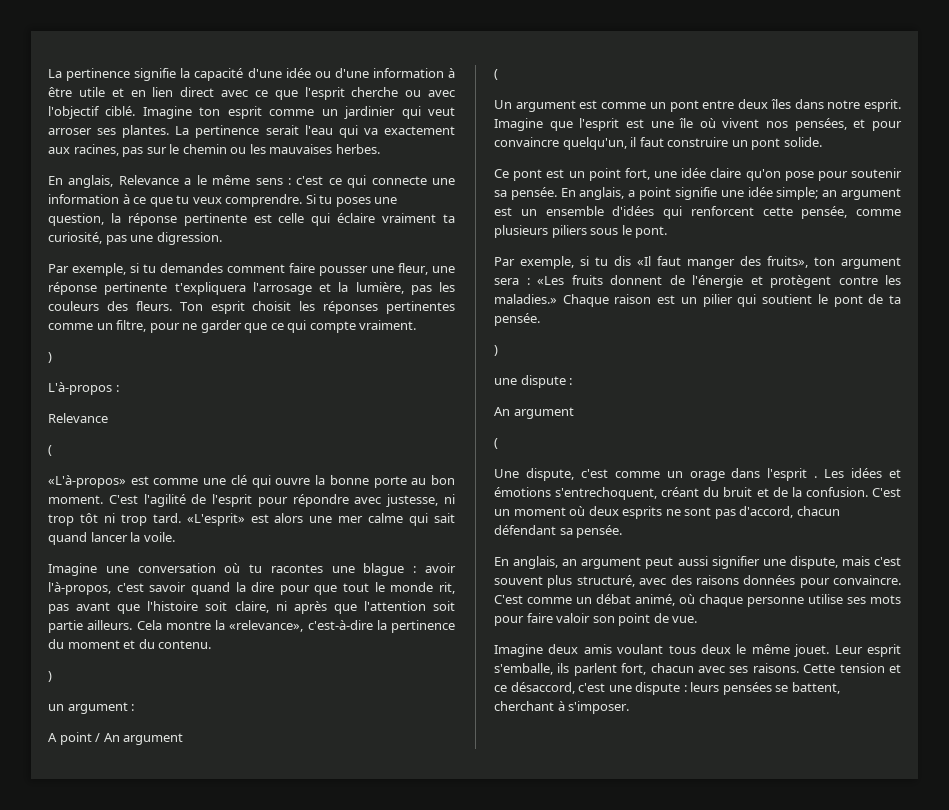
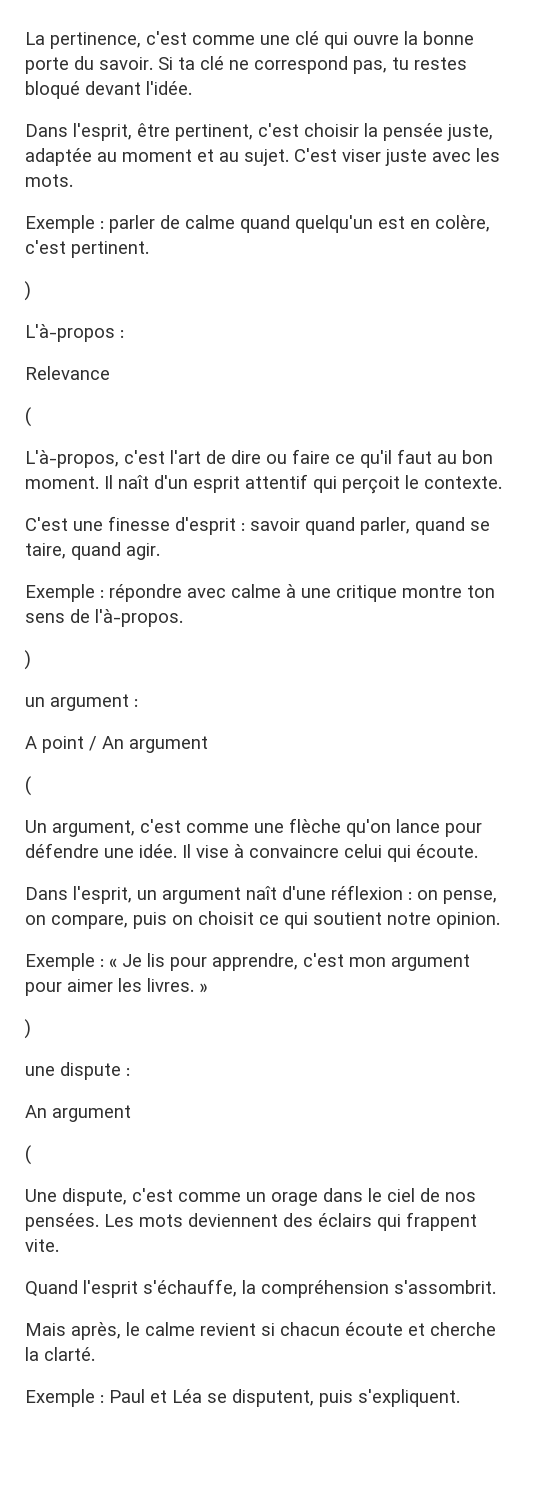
- La pertinence signifie la capacité d'une idée ou d'une information à être utile et en lien direct avec ce que l'esprit cherche ou avec l'objectif ciblé. Imagine ton esprit comme un jardinier qui veut arroser ses plantes. La pertinence serait l'eau qui va exactement aux racines, pas sur le chemin ou les mauvaises herbes.
- En anglais, Relevance a le même sens : c'est ce qui connecte une information à ce que tu veux comprendre. Si tu poses une question, la réponse pertinente est celle qui éclaire vraiment ta curiosité, pas une digression.
- Par exemple, si tu demandes comment faire pousser une fleur, une réponse pertinente t'expliquera l'arrosage et la lumière, pas les couleurs des fleurs. Ton esprit choisit les réponses pertinentes comme un filtre, pour ne garder que ce qui compte vraiment.
+ La pertinence, c'est comme une clé qui ouvre la bonne porte du savoir. Si ta clé ne correspond pas, tu restes bloqué devant l'idée.
+ Dans l'esprit, être pertinent, c'est choisir la pensée juste, adaptée au moment et au sujet. C'est viser juste avec les mots.
+ Exemple : parler de calme quand quelqu'un est en colère, c'est pertinent.
- «L'à-propos» est comme une clé qui ouvre la bonne porte au bon moment. C'est l'agilité de l'esprit pour répondre avec justesse, ni trop tôt ni trop tard. «L'esprit» est alors une mer calme qui sait quand lancer la voile.
- Imagine une conversation où tu racontes une blague : avoir l'à-propos, c'est savoir quand la dire pour que tout le monde rit, pas avant que l'histoire soit claire, ni après que l'attention soit partie ailleurs. Cela montre la «relevance», c'est-à-dire la pertinence du moment et du contenu.
+ L'à-propos, c'est l'art de dire ou faire ce qu'il faut au bon moment. Il naît d'un esprit attentif qui perçoit le contexte.
+ C'est une finesse d'esprit : savoir quand parler, quand se taire, quand agir.
+ Exemple : répondre avec calme à une critique montre ton sens de l'à-propos.
- Un argument est comme un pont entre deux îles dans notre esprit. Imagine que l'esprit est une île où vivent nos pensées, et pour convaincre quelqu'un, il faut construire un pont solide.
- Ce pont est un point fort, une idée claire qu'on pose pour soutenir sa pensée. En anglais, a point signifie une idée simple; an argument est un ensemble d'idées qui renforcent cette pensée, comme plusieurs piliers sous le pont.
- Par exemple, si tu dis «Il faut manger des fruits», ton argument sera : «Les fruits donnent de l'énergie et protègent contre les maladies.» Chaque raison est un pilier qui soutient le pont de ta pensée.
+ Un argument, c'est comme une flèche qu'on lance pour défendre une idée. Il vise à convaincre celui qui écoute.
+ Dans l'esprit, un argument naît d'une réflexion : on pense, on compare, puis on choisit ce qui soutient notre opinion.
+ Exemple : « Je lis pour apprendre, c'est mon argument pour aimer les livres. »
- Une dispute, c'est comme un orage dans l'esprit . Les idées et émotions s'entrechoquent, créant du bruit et de la confusion. C'est un moment où deux esprits ne sont pas d'accord, chacun défendant sa pensée.
- En anglais, an argument peut aussi signifier une dispute, mais c'est souvent plus structuré, avec des raisons données pour convaincre. C'est comme un débat animé, où chaque personne utilise ses mots pour faire valoir son point de vue.
- Imagine deux amis voulant tous deux le même jouet. Leur esprit s'emballe, ils parlent fort, chacun avec ses raisons. Cette tension et ce désaccord, c'est une dispute : leurs pensées se battent, cherchant à s'imposer.
+ Une dispute, c'est comme un orage dans le ciel de nos pensées. Les mots deviennent des éclairs qui frappent vite.
+ Quand l'esprit s'échauffe, la compréhension s'assombrit.
+ Mais après, le calme revient si chacun écoute et cherche la clarté.
+ Exemple : Paul et Léa se disputent, puis s'expliquent.

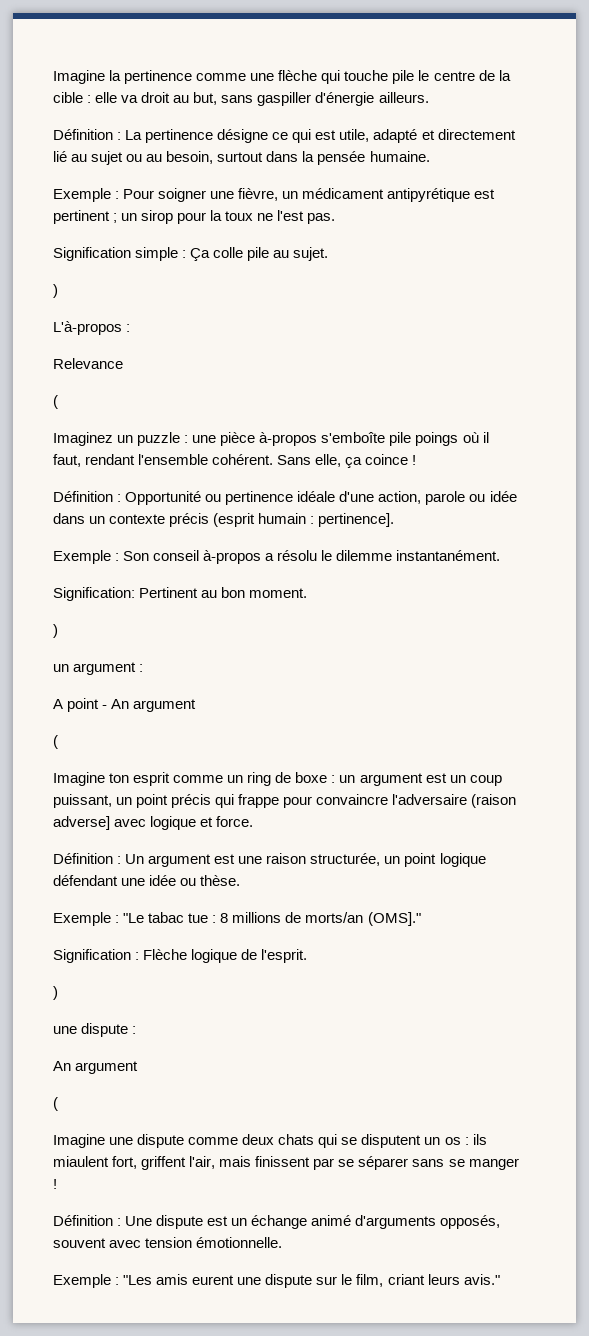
- La pertinence, c'est comme une clé qui ouvre la bonne porte du savoir. Si ta clé ne correspond pas, tu restes bloqué devant l'idée.
- Dans l'esprit, être pertinent, c'est choisir la pensée juste, adaptée au moment et au sujet. C'est viser juste avec les mots.
- Exemple : parler de calme quand quelqu'un est en colère, c'est pertinent.
+ Imagine la pertinence comme une flèche qui touche pile le centre de la cible : elle va droit au but, sans gaspiller d'énergie ailleurs.
+ Définition : La pertinence désigne ce qui est utile, adapté et directement lié au sujet ou au besoin, surtout dans la pensée humaine.
+ Exemple : Pour soigner une fièvre, un médicament antipyrétique est pertinent ; un sirop pour la toux ne l'est pas.
+ Signification simple : Ça colle pile au sujet.
- L'à-propos, c'est l'art de dire ou faire ce qu'il faut au bon moment. Il naît d'un esprit attentif qui perçoit le contexte.
- C'est une finesse d'esprit : savoir quand parler, quand se taire, quand agir.
- Exemple : répondre avec calme à une critique montre ton sens de l'à-propos.
+ Imaginez un puzzle : une pièce à-propos s'emboîte pile poings où il faut, rendant l'ensemble cohérent. Sans elle, ça coince !
+ Définition : Opportunité ou pertinence idéale d'une action, parole ou idée dans un contexte précis (esprit humain : pertinence].
+ Exemple : Son conseil à-propos a résolu le dilemme instantanément.
+ Signification: Pertinent au bon moment.
- A point / An argument
+ A point - An argument
  (
- Un argument, c'est comme une flèche qu'on lance pour défendre une idée. Il vise à convaincre celui qui écoute.
- Dans l'esprit, un argument naît d'une réflexion : on pense, on compare, puis on choisit ce qui soutient notre opinion.
- Exemple : « Je lis pour apprendre, c'est mon argument pour aimer les livres. »
+ Imagine ton esprit comme un ring de boxe : un argument est un coup puissant, un point précis qui frappe pour convaincre l'adversaire (raison adverse] avec logique et force.
+ Définition : Un argument est une raison structurée, un point logique défendant une idée ou thèse.
+ Exemple : "Le tabac tue : 8 millions de morts/an (OMS]."
+ Signification : Flèche logique de l'esprit.
- Une dispute, c'est comme un orage dans le ciel de nos pensées. Les mots deviennent des éclairs qui frappent vite.
- Quand l'esprit s'échauffe, la compréhension s'assombrit.
- Mais après, le calme revient si chacun écoute et cherche la clarté.
- Exemple : Paul et Léa se disputent, puis s'expliquent.
+ Imagine une dispute comme deux chats qui se disputent un os : ils miaulent fort, griffent l'air, mais finissent par se séparer sans se manger !
+ Définition : Une dispute est un échange animé d'arguments opposés, souvent avec tension émotionnelle.
+ Exemple : "Les amis eurent une dispute sur le film, criant leurs avis."

